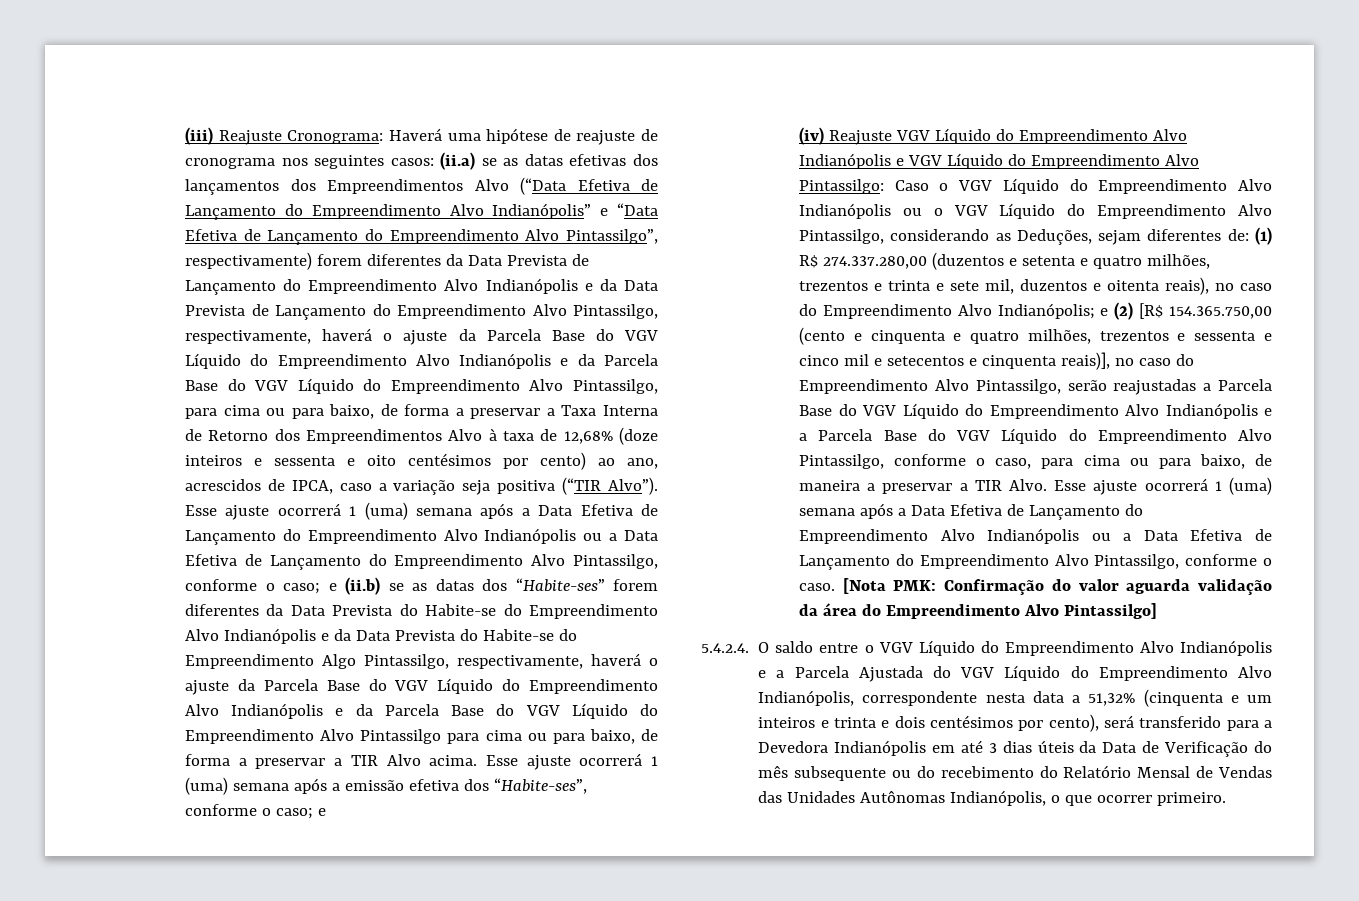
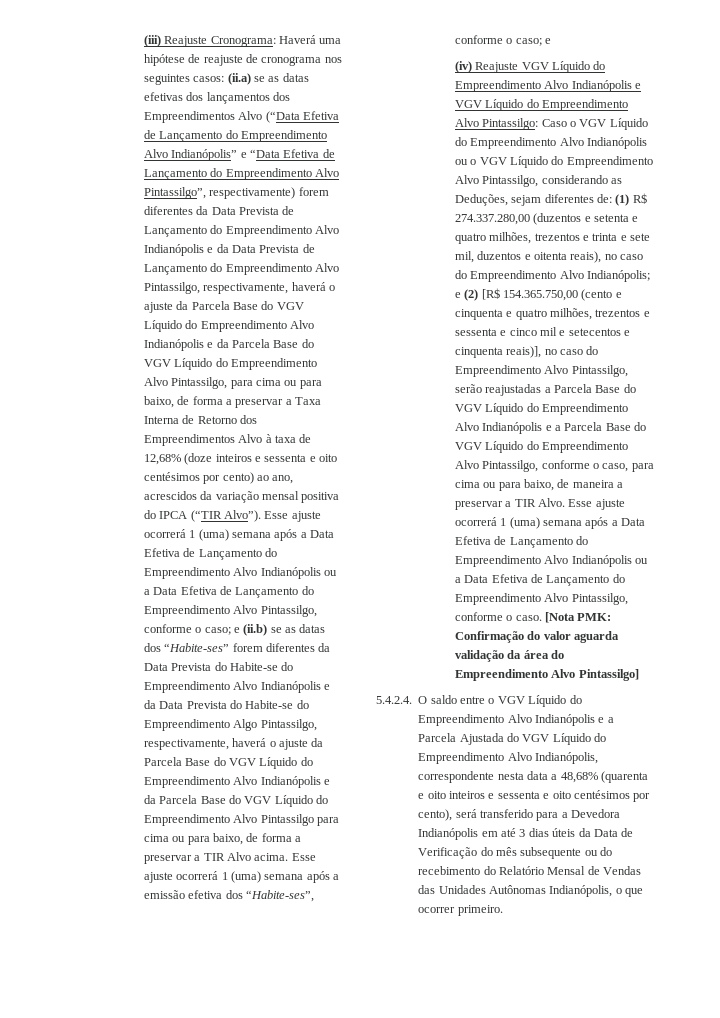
- (ii.a) se as datas efetivas dos lançamentos dos Empreendimentos Alvo (“Data Efetiva de Lançamento do Empreendimento Alvo Indianópolis” e “Data Efetiva de Lançamento do Empreendimento Alvo Pintassilgo”, respectivamente) forem diferentes da Data Prevista de Lançamento do Empreendimento Alvo Indianópolis e da Data Prevista de Lançamento do Empreendimento Alvo Pintassilgo, respectivamente, haverá o ajuste da Parcela Base do VGV Líquido do Empreendimento Alvo Indianópolis e da Parcela Base do VGV Líquido do Empreendimento Alvo Pintassilgo, para cima ou para baixo, de forma a preservar a Taxa Interna de Retorno dos Empreendimentos Alvo à taxa de 12,68% (doze inteiros e sessenta e oito centésimos por cento) ao ano, acrescidos de IPCA, caso a variação seja positiva (“TIR Alvo”).
+ (ii.a) se as datas efetivas dos lançamentos dos Empreendimentos Alvo (“Data Efetiva de Lançamento do Empreendimento Alvo Indianópolis” e “Data Efetiva de Lançamento do Empreendimento Alvo Pintassilgo”, respectivamente) forem diferentes da Data Prevista de Lançamento do Empreendimento Alvo Indianópolis e da Data Prevista de Lançamento do Empreendimento Alvo Pintassilgo, respectivamente, haverá o ajuste da Parcela Base do VGV Líquido do Empreendimento Alvo Indianópolis e da Parcela Base do VGV Líquido do Empreendimento Alvo Pintassilgo, para cima ou para baixo, de forma a preservar a Taxa Interna de Retorno dos Empreendimentos Alvo à taxa de 12,68% (doze inteiros e sessenta e oito centésimos por cento) ao ano, acrescidos da variação mensal positiva do IPCA (“TIR Alvo”).
- 5.4.2.4. O saldo entre o VGV Líquido do Empreendimento Alvo Indianópolis e a Parcela Ajustada do VGV Líquido do Empreendimento Alvo Indianópolis, correspondente nesta data a 51,32% (cinquenta e um inteiros e trinta e dois centésimos por cento), será transferido para a Devedora Indianópolis em até 3 dias úteis da Data de Verificação do mês subsequente ou do recebimento do Relatório Mensal de Vendas das Unidades Autônomas Indianópolis, o que ocorrer primeiro.
+ 5.4.2.4. O saldo entre o VGV Líquido do Empreendimento Alvo Indianópolis e a Parcela Ajustada do VGV Líquido do Empreendimento Alvo Indianópolis, correspondente nesta data a 48,68% (quarenta e oito inteiros e sessenta e oito centésimos por cento), será transferido para a Devedora Indianópolis em até 3 dias úteis da Data de Verificação do mês subsequente ou do recebimento do Relatório Mensal de Vendas das Unidades Autônomas Indianópolis, o que ocorrer primeiro.

